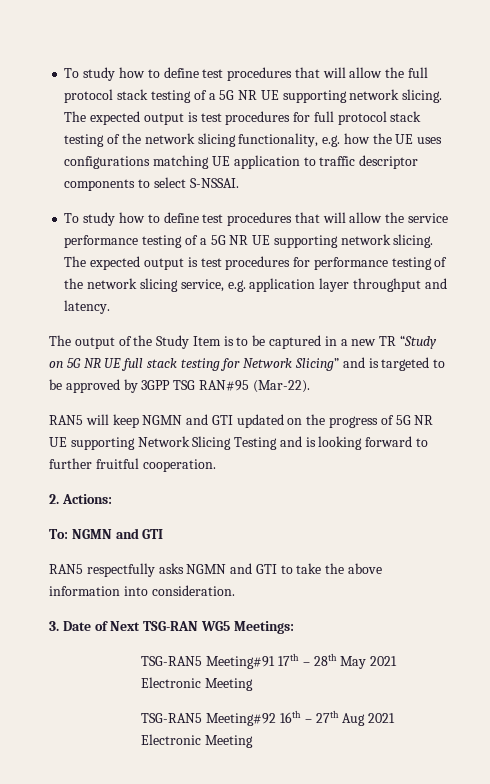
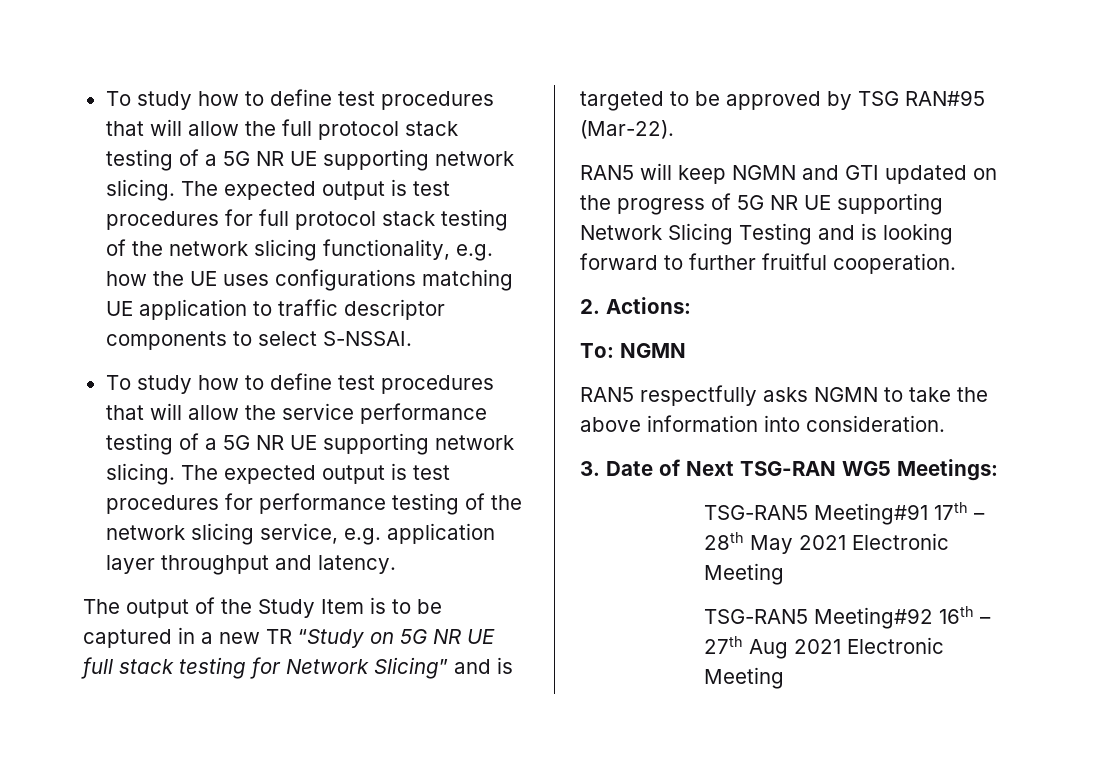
- The output of the Study Item is to be captured in a new TR “Study on 5G NR UE full stack testing for Network Slicing” and is targeted to be approved by 3GPP TSG RAN#95 (Mar-22).
+ The output of the Study Item is to be captured in a new TR “Study on 5G NR UE full stack testing for Network Slicing” and is targeted to be approved by TSG RAN#95 (Mar-22).
- To: NGMN and GTI
+ To: NGMN
- RAN5 respectfully asks NGMN and GTI to take the above information into consideration.
+ RAN5 respectfully asks NGMN to take the above information into consideration.

